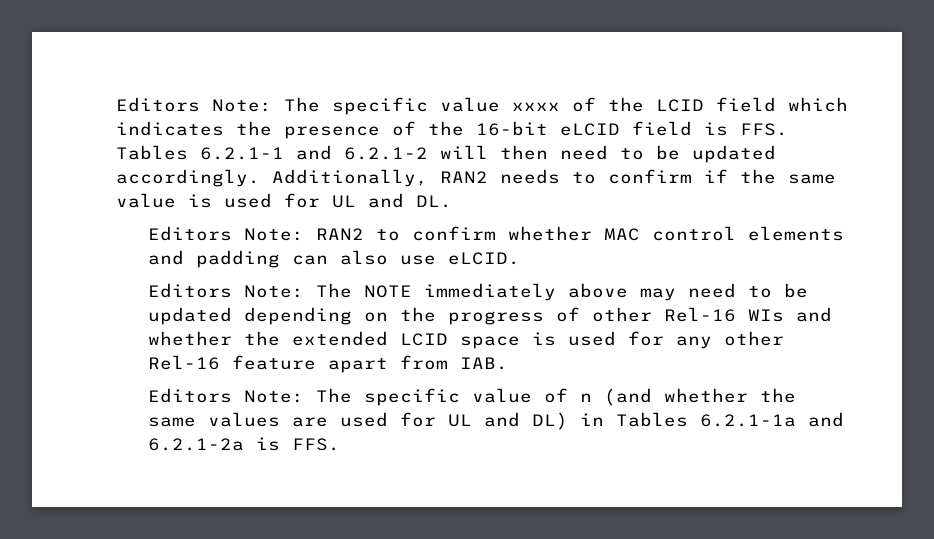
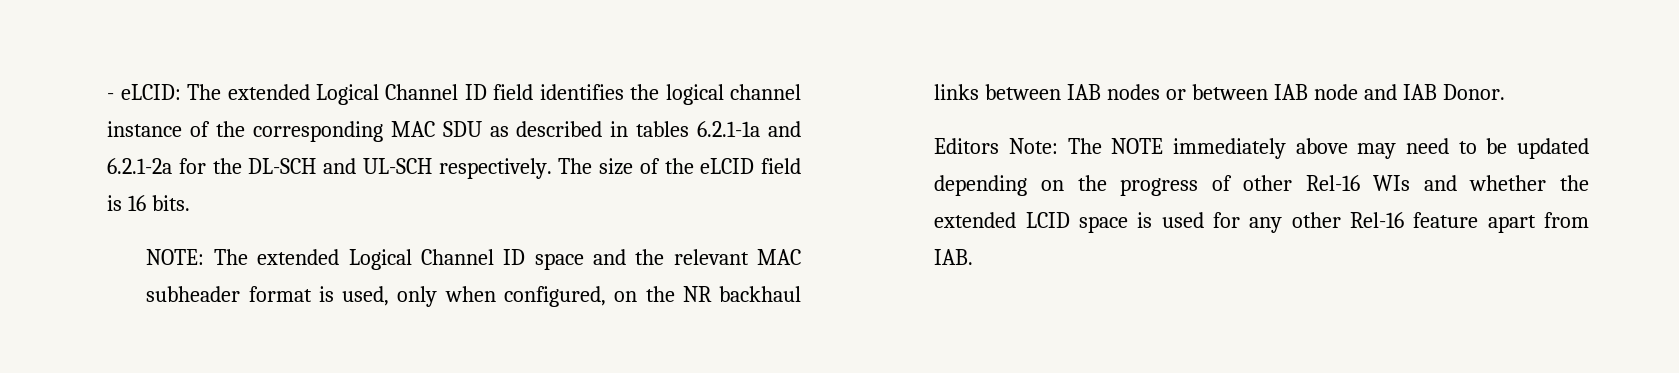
- Editors Note: The specific value xxxx of the LCID field which indicates the presence of the 16-bit eLCID field is FFS. Tables 6.2.1-1 and 6.2.1-2 will then need to be updated accordingly. Additionally, RAN2 needs to confirm if the same value is used for UL and DL.
- Editors Note: RAN2 to confirm whether MAC control elements and padding can also use eLCID.
+ - eLCID: The extended Logical Channel ID field identifies the logical channel instance of the corresponding MAC SDU as described in tables 6.2.1-1a and 6.2.1-2a for the DL-SCH and UL-SCH respectively. The size of the eLCID field is 16 bits.
+ NOTE: The extended Logical Channel ID space and the relevant MAC subheader format is used, only when configured, on the NR backhaul links between IAB nodes or between IAB node and IAB Donor.
- Editors Note: The specific value of n (and whether the same values are used for UL and DL) in Tables 6.2.1-1a and 6.2.1-2a is FFS.

